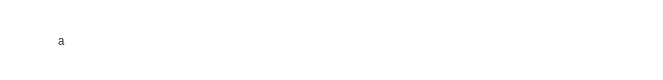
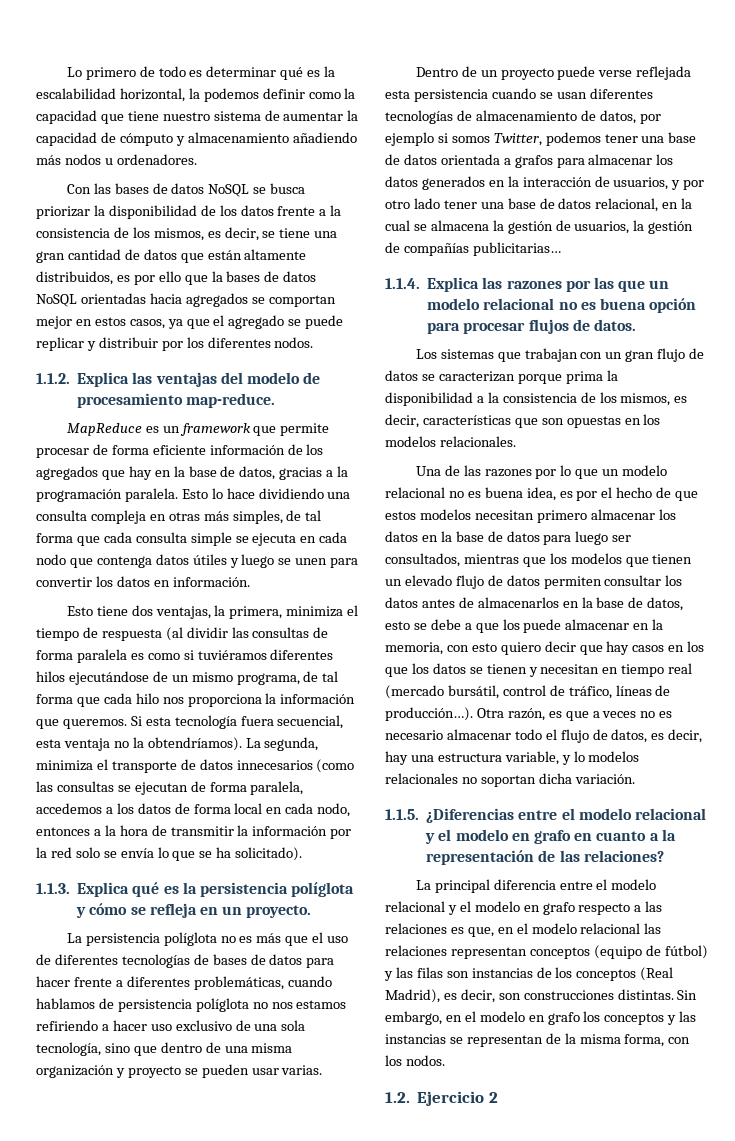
- a
+ Lo primero de todo es determinar qué es la escalabilidad horizontal, la podemos definir como la capacidad que tiene nuestro sistema de aumentar la capacidad de cómputo y almacenamiento añadiendo más nodos u ordenadores.
+ Con las bases de datos NoSQL se busca priorizar la disponibilidad de los datos frente a la consistencia de los mismos, es decir, se tiene una gran cantidad de datos que están altamente distribuidos, es por ello que la bases de datos NoSQL orientadas hacia agregados se comportan mejor en estos casos, ya que el agregado se puede replicar y distribuir por los diferentes nodos.
+ 1.1.2. Explica las ventajas del modelo de procesamiento map-reduce.
+ MapReduce es un framework que permite procesar de forma eficiente información de los agregados que hay en la base de datos, gracias a la programación paralela. Esto lo hace dividiendo una consulta compleja en otras más simples, de tal forma que cada consulta simple se ejecuta en cada nodo que contenga datos útiles y luego se unen para convertir los datos en información.
+ Esto tiene dos ventajas, la primera, minimiza el tiempo de respuesta (al dividir las consultas de forma paralela es como si tuviéramos diferentes hilos ejecutándose de un mismo programa, de tal forma que cada hilo nos proporciona la información que queremos. Si esta tecnología fuera secuencial, esta ventaja no la obtendríamos). La segunda, minimiza el transporte de datos innecesarios (como las consultas se ejecutan de forma paralela, accedemos a los datos de forma local en cada nodo, entonces a la hora de transmitir la información por la red solo se envía lo que se ha solicitado).
+ 1.1.3. Explica qué es la persistencia políglota y cómo se refleja en un proyecto.
+ La persistencia políglota no es más que el uso de diferentes tecnologías de bases de datos para hacer frente a diferentes problemáticas, cuando hablamos de persistencia políglota no nos estamos refiriendo a hacer uso exclusivo de una sola tecnología, sino que dentro de una misma organización y proyecto se pueden usar varias.
+ Dentro de un proyecto puede verse reflejada esta persistencia cuando se usan diferentes tecnologías de almacenamiento de datos, por ejemplo si somos Twitter, podemos tener una base de datos orientada a grafos para almacenar los datos generados en la interacción de usuarios, y por otro lado tener una base de datos relacional, en la cual se almacena la gestión de usuarios, la gestión de compañías publicitarias…
+ 1.1.4. Explica las razones por las que un modelo relacional no es buena opción para procesar flujos de datos.
+ Los sistemas que trabajan con un gran flujo de datos se caracterizan porque prima la disponibilidad a la consistencia de los mismos, es decir, características que son opuestas en los modelos relacionales.
+ Una de las razones por lo que un modelo relacional no es buena idea, es por el hecho de que estos modelos necesitan primero almacenar los datos en la base de datos para luego ser consultados, mientras que los modelos que tienen un elevado flujo de datos permiten consultar los datos antes de almacenarlos en la base de datos, esto se debe a que los puede almacenar en la memoria, con esto quiero decir que hay casos en los que los datos se tienen y necesitan en tiempo real (mercado bursátil, control de tráfico, líneas de producción…). Otra razón, es que a veces no es necesario almacenar todo el flujo de datos, es decir, hay una estructura variable, y lo modelos relacionales no soportan dicha variación.
+ 1.1.5. ¿Diferencias entre el modelo relacional y el modelo en grafo en cuanto a la representación de las relaciones?
+ La principal diferencia entre el modelo relacional y el modelo en grafo respecto a las relaciones es que, en el modelo relacional las relaciones representan conceptos (equipo de fútbol) y las filas son instancias de los conceptos (Real Madrid), es decir, son construcciones distintas. Sin embargo, en el modelo en grafo los conceptos y las instancias se representan de la misma forma, con los nodos.
+ 1.2. Ejercicio 2

